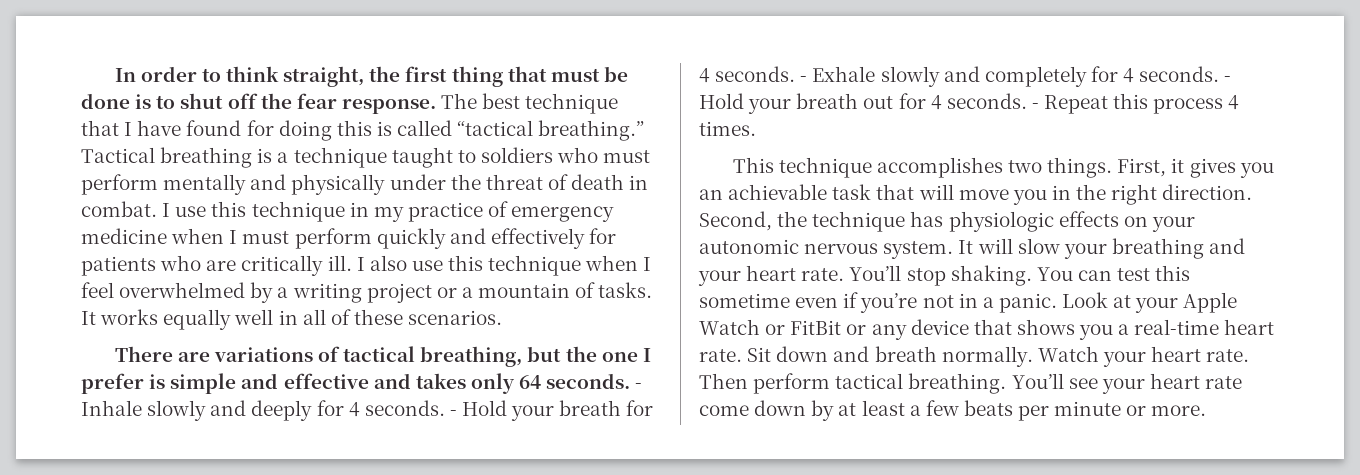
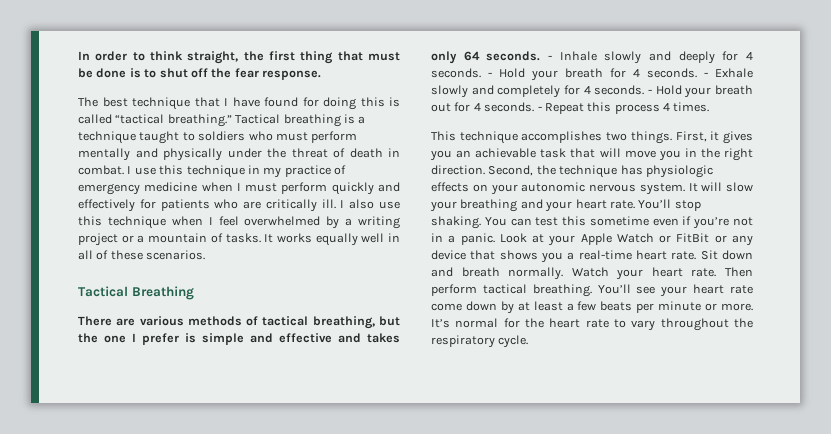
- In order to think straight, the first thing that must be done is to shut off the fear response. The best technique that I have found for doing this is called “tactical breathing.”
+ In order to think straight, the first thing that must be done is to shut off the fear response.
+ The best technique that I have found for doing this is called “tactical breathing.”
+ Tactical Breathing
- There are variations of tactical breathing, but the one I prefer is simple and effective and takes only 64 seconds.
+ There are various methods of tactical breathing, but the one I prefer is simple and effective and takes only 64 seconds.
+ It’s normal for the heart rate to vary throughout the respiratory cycle.

